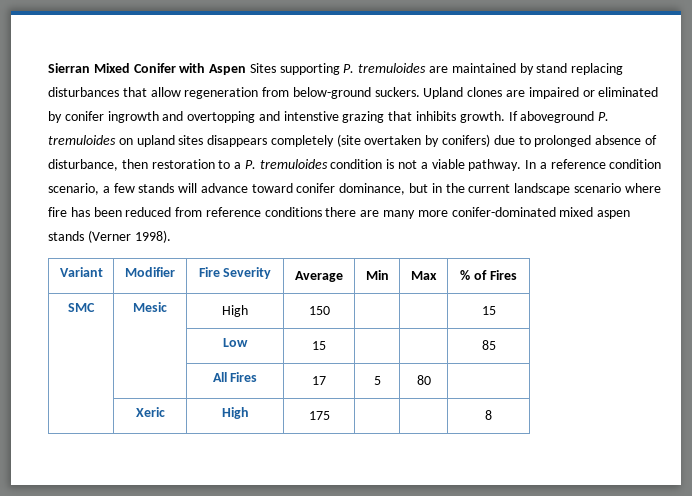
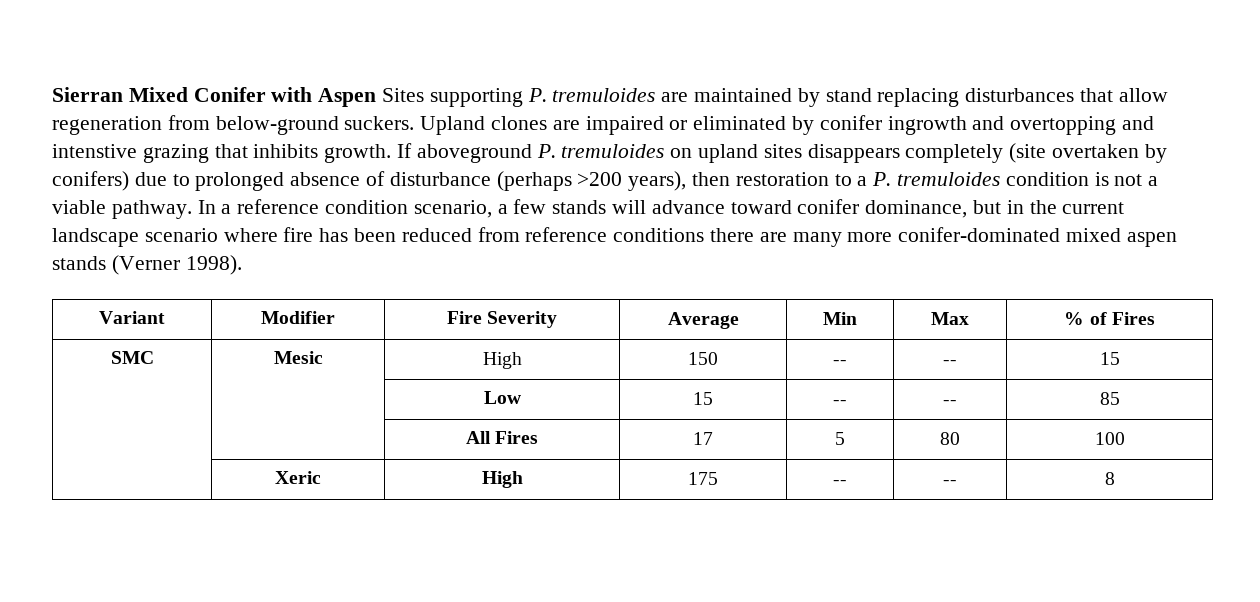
- If aboveground P. tremuloides on upland sites disappears completely (site overtaken by conifers) due to prolonged absence of disturbance, then restoration to a P. tremuloides condition is not a viable pathway.
+ If aboveground P. tremuloides on upland sites disappears completely (site overtaken by conifers) due to prolonged absence of disturbance (perhaps >200 years), then restoration to a P. tremuloides condition is not a viable pathway.
- SMC | Mesic | High | 150 | | | 15
+ SMC | Mesic | High | 150 | -- | -- | 15
- | | Low | 15 | | | 85
+ | | Low | 15 | -- | -- | 85
- | | All Fires | 17 | 5 | 80 |
+ | | All Fires | 17 | 5 | 80 | 100
- | Xeric | High | 175 | | | 8
+ | Xeric | High | 175 | -- | -- | 8

